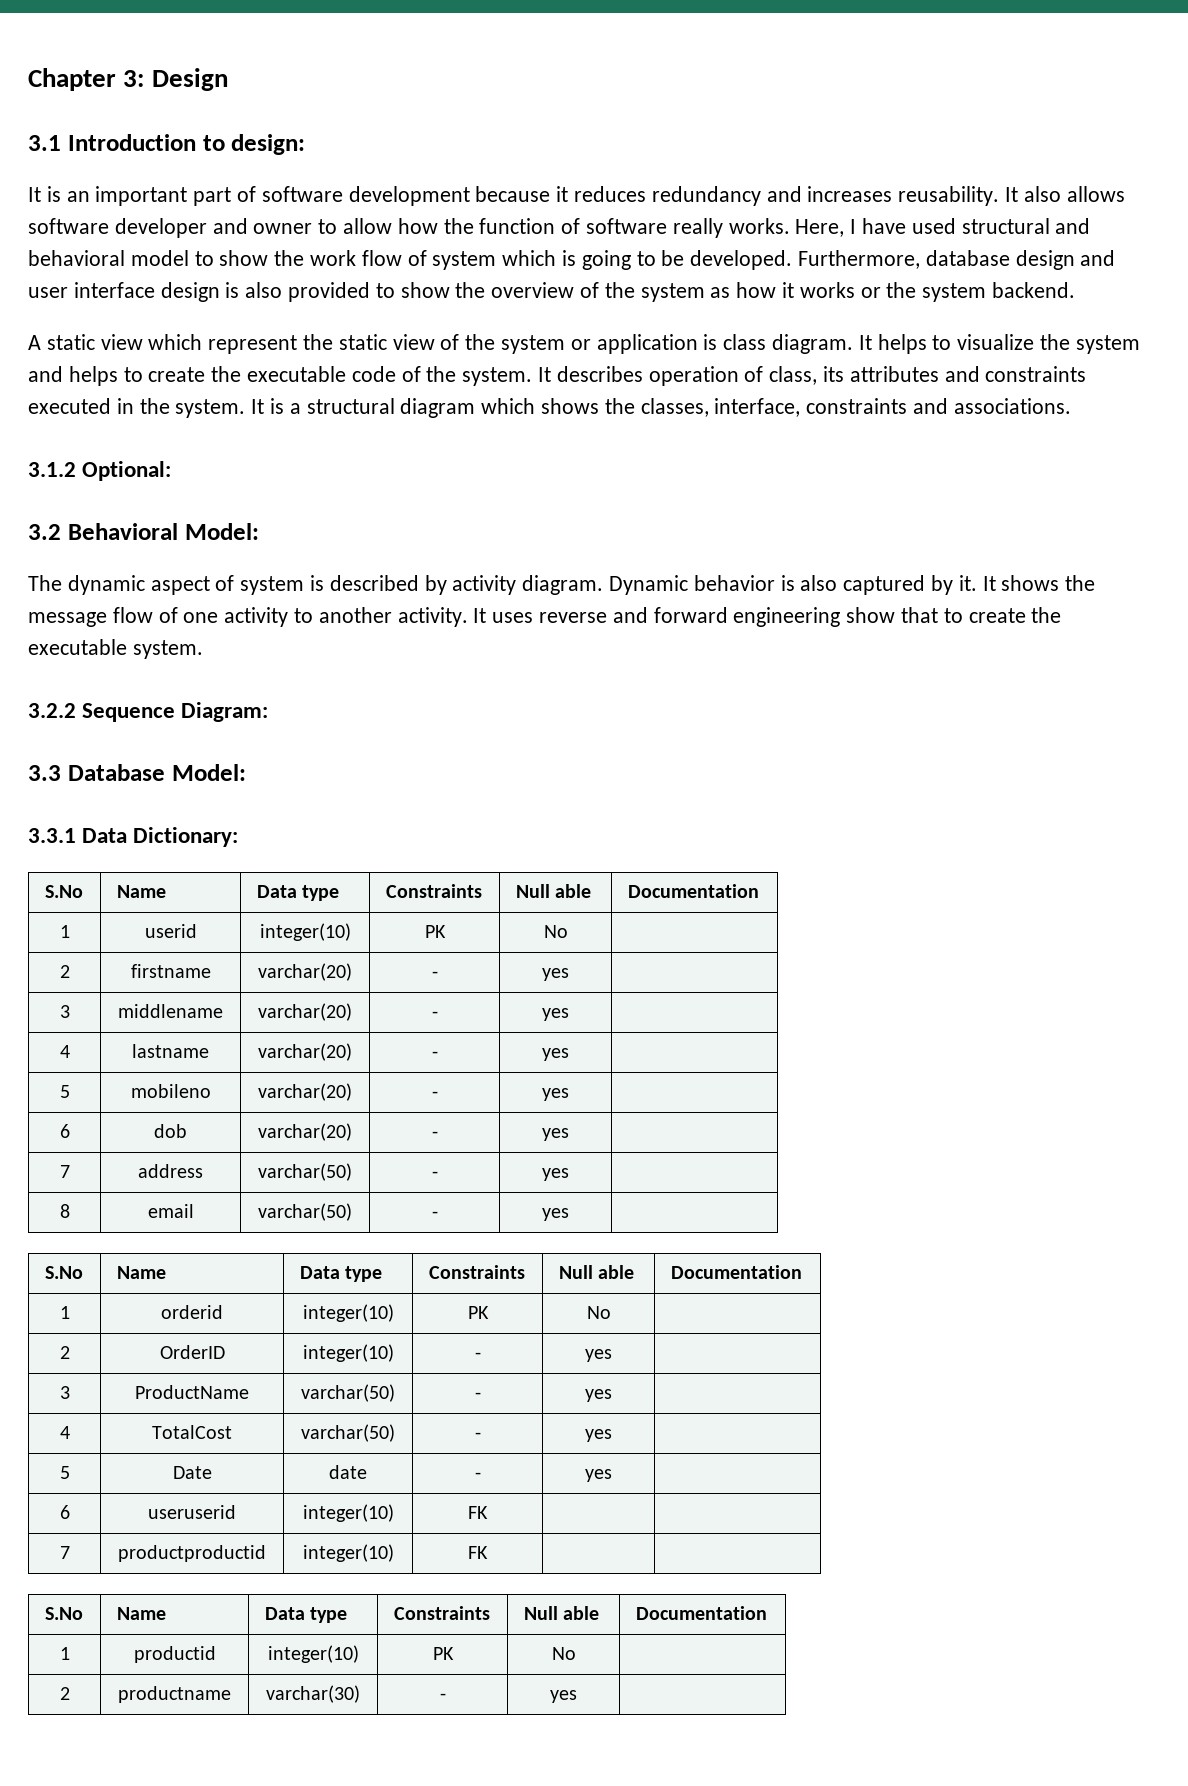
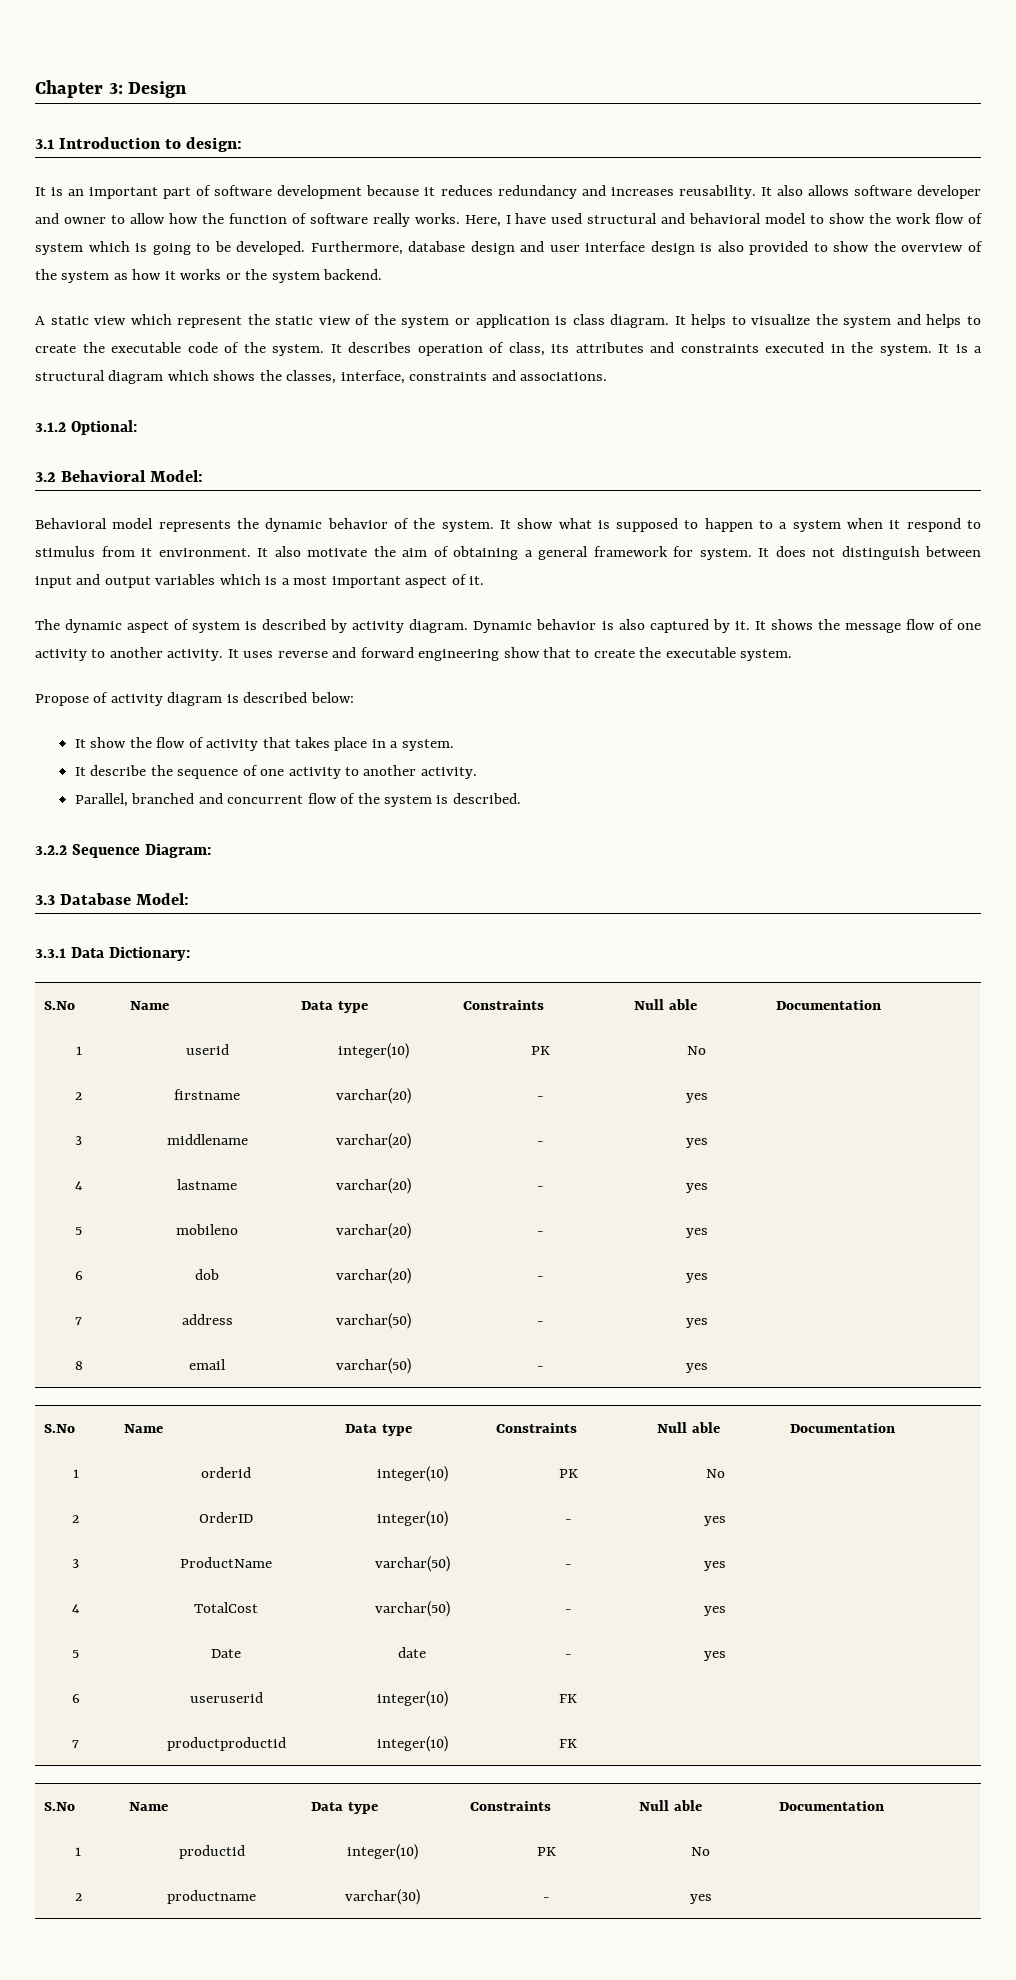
+ Behavioral model represents the dynamic behavior of the system. It show what is supposed to happen to a system when it respond to stimulus from it environment. It also motivate the aim of obtaining a general framework for system. It does not distinguish between input and output variables which is a most important aspect of it.
+ Propose of activity diagram is described below:
+ It show the flow of activity that takes place in a system.
+ It describe the sequence of one activity to another activity.
+ Parallel, branched and concurrent flow of the system is described.

